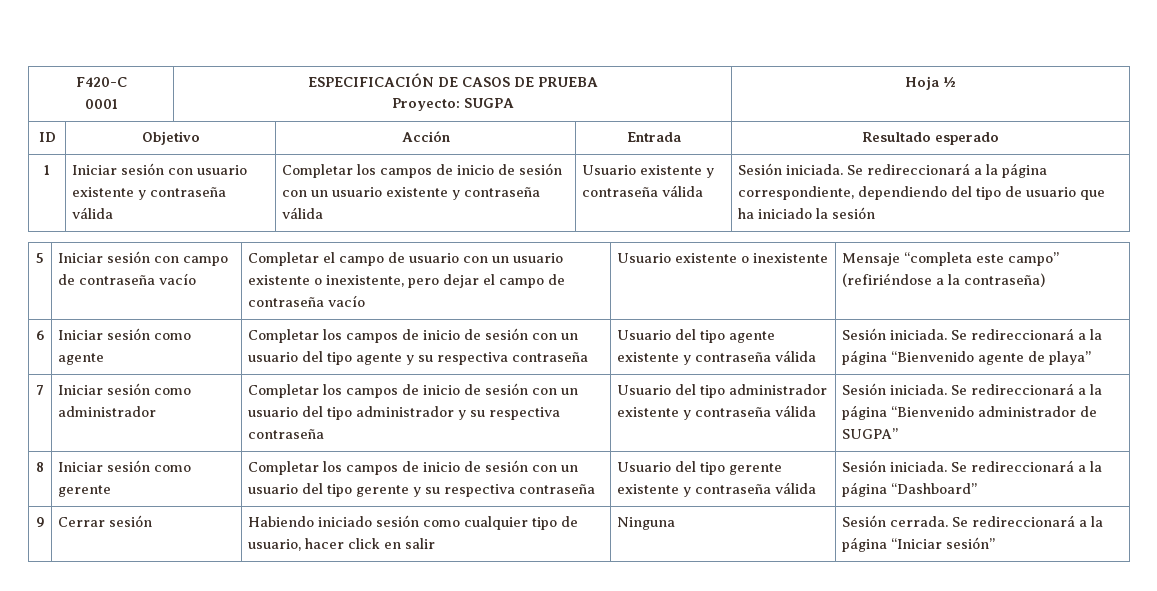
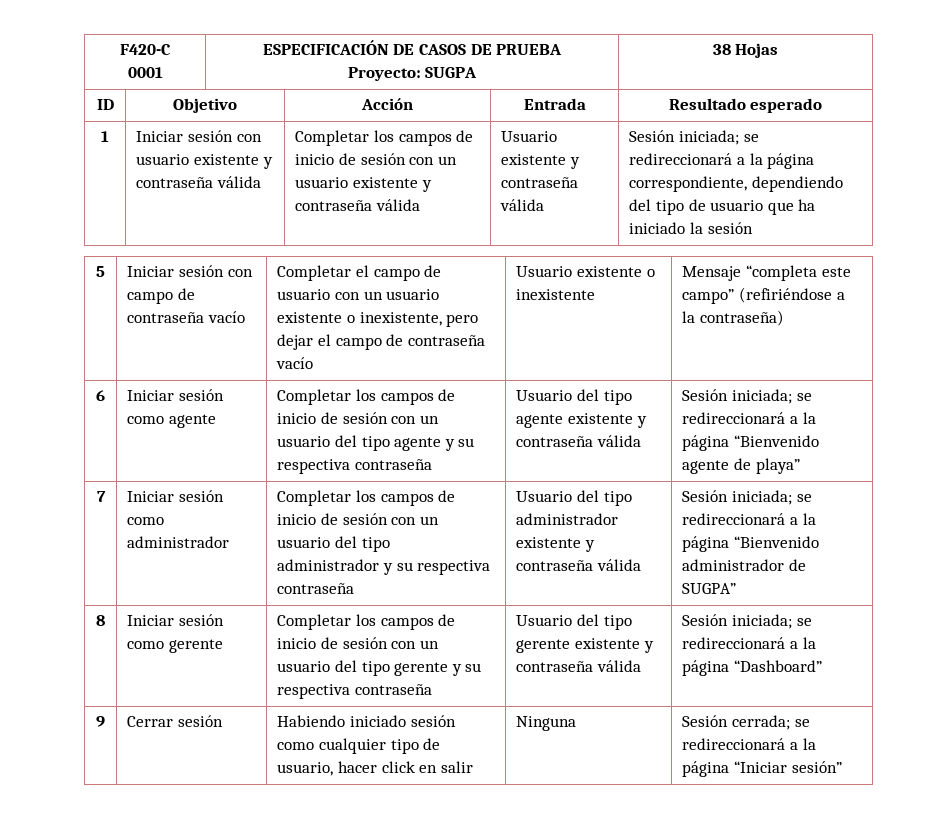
  F420-C
  0001 | ESPECIFICACIÓN DE CASOS DE PRUEBA
- Proyecto: SUGPA | Hoja ½
+ Proyecto: SUGPA | 38 Hojas
- Sesión iniciada. Se redireccionará a la página correspondiente, dependiendo del tipo de usuario que ha iniciado la sesión
+ Sesión iniciada; se redireccionará a la página correspondiente, dependiendo del tipo de usuario que ha iniciado la sesión
- Sesión iniciada. Se redireccionará a la página “Bienvenido agente de playa”
+ Sesión iniciada; se redireccionará a la página “Bienvenido agente de playa”
- Sesión iniciada. Se redireccionará a la página “Bienvenido administrador de SUGPA”
+ Sesión iniciada; se redireccionará a la página “Bienvenido administrador de SUGPA”
- 8 | Iniciar sesión como gerente | Completar los campos de inicio de sesión con un usuario del tipo gerente y su respectiva contraseña | Usuario del tipo gerente existente y contraseña válida | Sesión iniciada. Se redireccionará a la página “Dashboard”
+ 8 | Iniciar sesión como gerente | Completar los campos de inicio de sesión con un usuario del tipo gerente y su respectiva contraseña | Usuario del tipo gerente existente y contraseña válida | Sesión iniciada; se redireccionará a la página “Dashboard”
- 9 | Cerrar sesión | Habiendo iniciado sesión como cualquier tipo de usuario, hacer click en salir | Ninguna | Sesión cerrada. Se redireccionará a la página “Iniciar sesión”
+ 9 | Cerrar sesión | Habiendo iniciado sesión como cualquier tipo de usuario, hacer click en salir | Ninguna | Sesión cerrada; se redireccionará a la página “Iniciar sesión”

